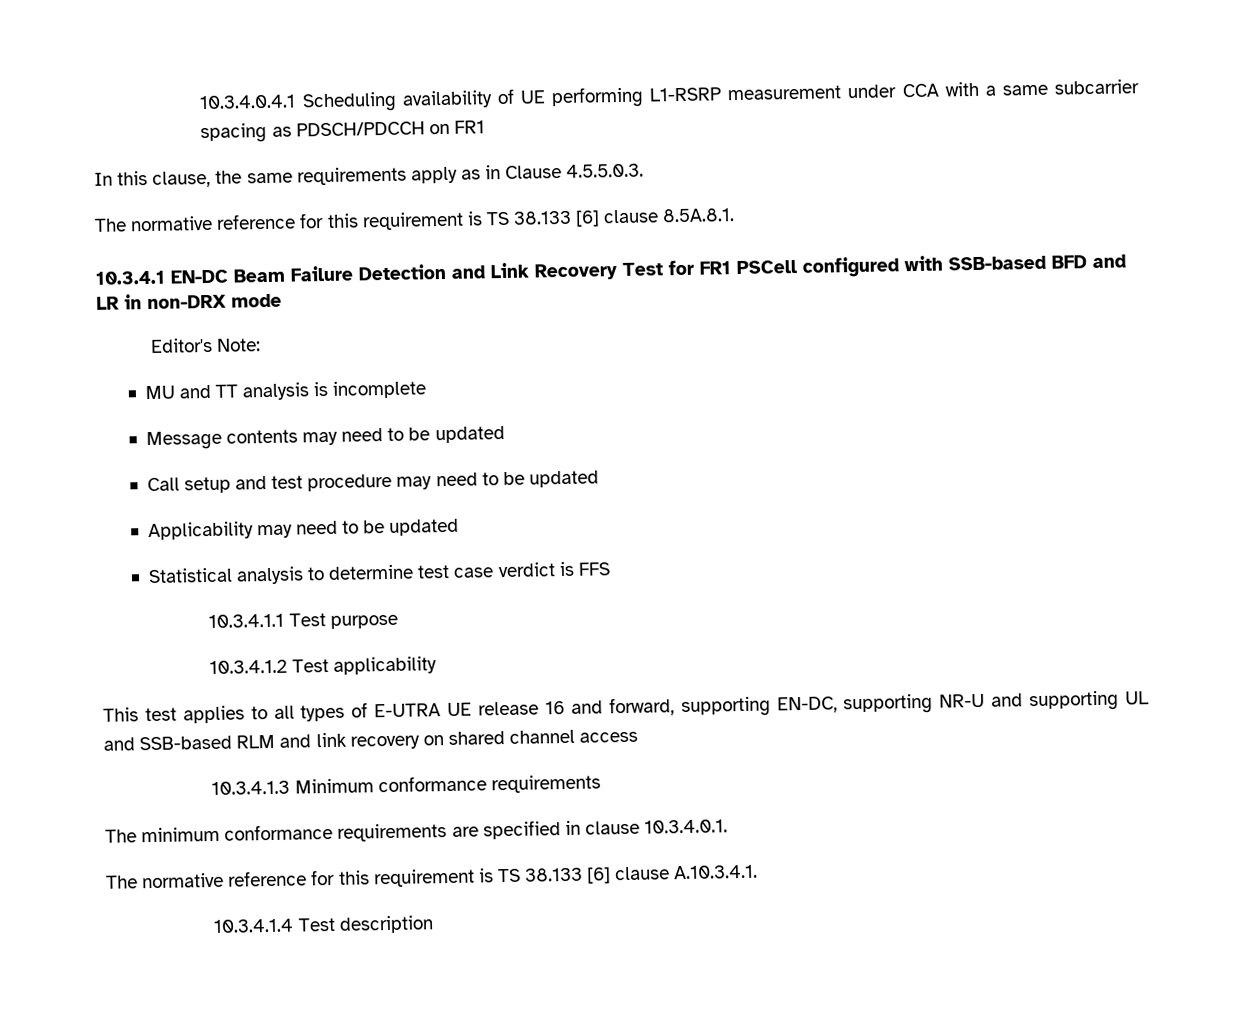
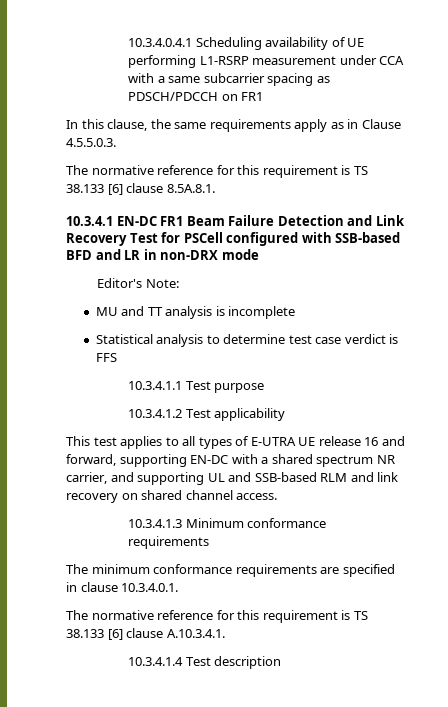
- 10.3.4.1 EN-DC Beam Failure Detection and Link Recovery Test for FR1 PSCell configured with SSB-based BFD and LR in non-DRX mode
+ 10.3.4.1 EN-DC FR1 Beam Failure Detection and Link Recovery Test for PSCell configured with SSB-based BFD and LR in non-DRX mode
- Message contents may need to be updated
- Call setup and test procedure may need to be updated
- Applicability may need to be updated
- This test applies to all types of E-UTRA UE release 16 and forward, supporting EN-DC, supporting NR-U and supporting UL and SSB-based RLM and link recovery on shared channel access
+ This test applies to all types of E-UTRA UE release 16 and forward, supporting EN-DC with a shared spectrum NR carrier, and supporting UL and SSB-based RLM and link recovery on shared channel access.

